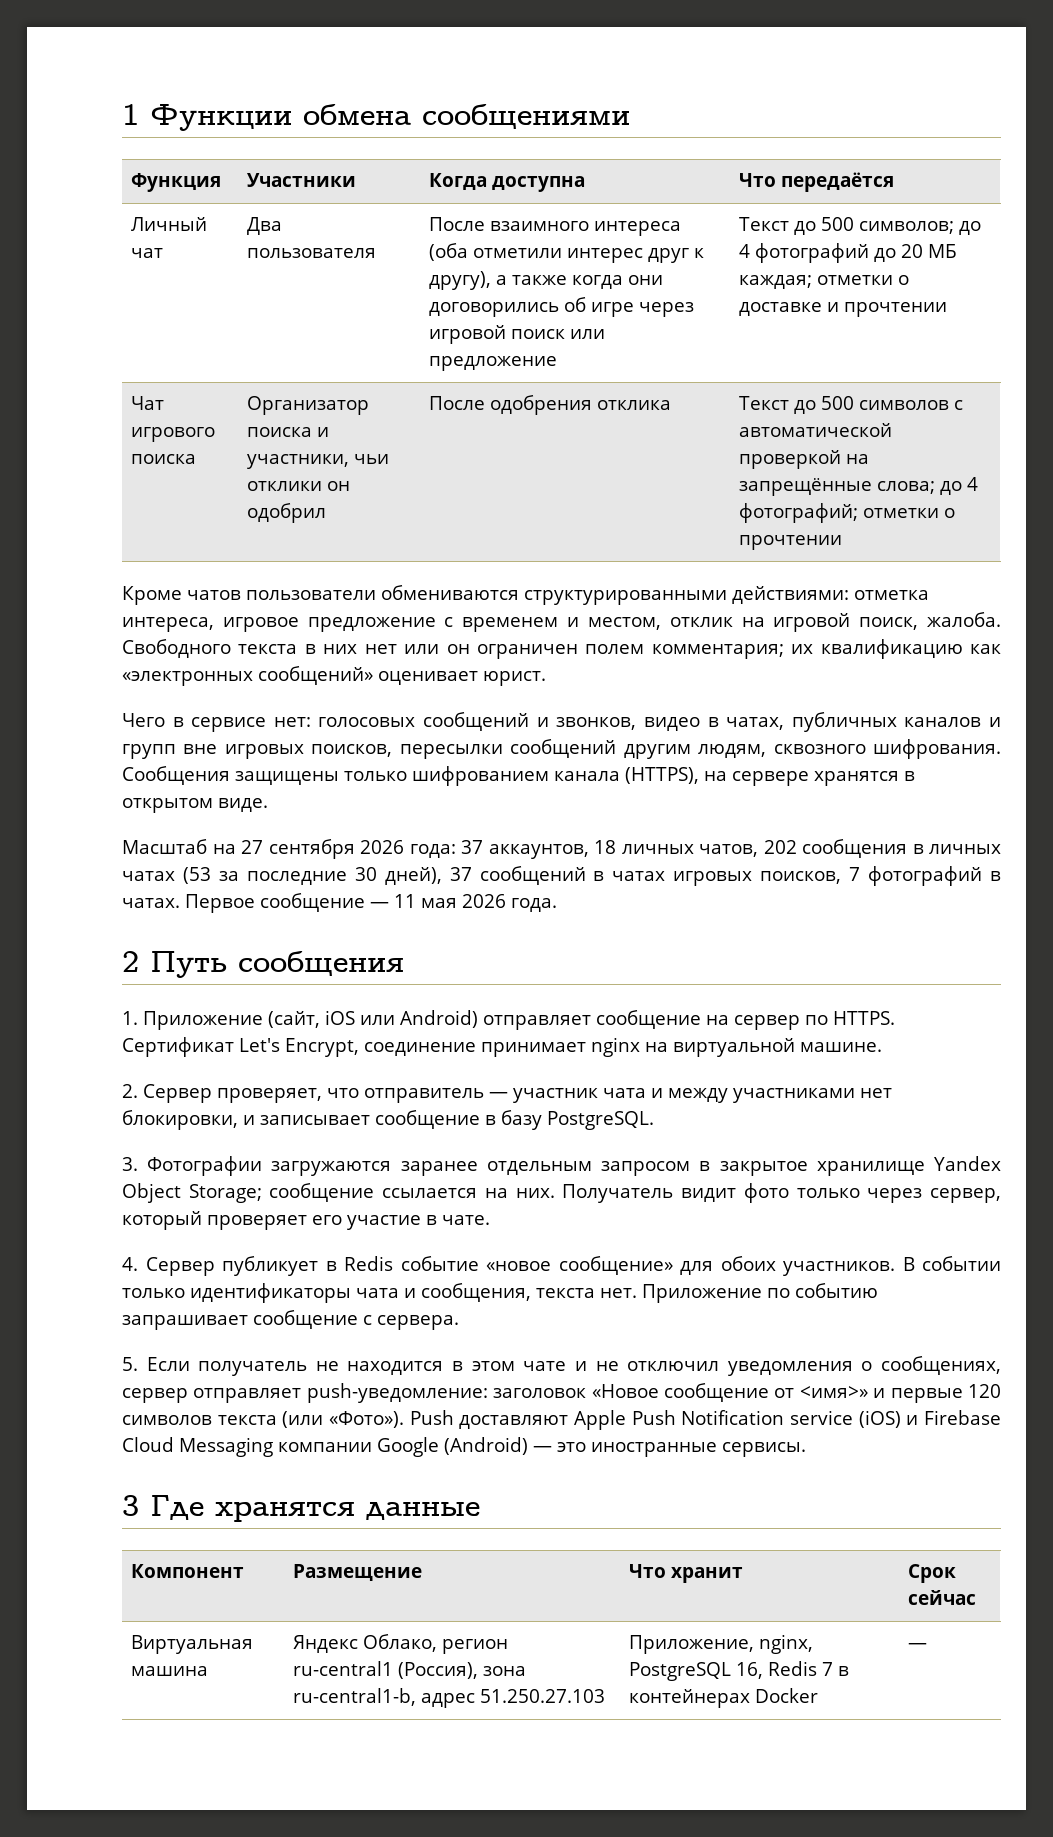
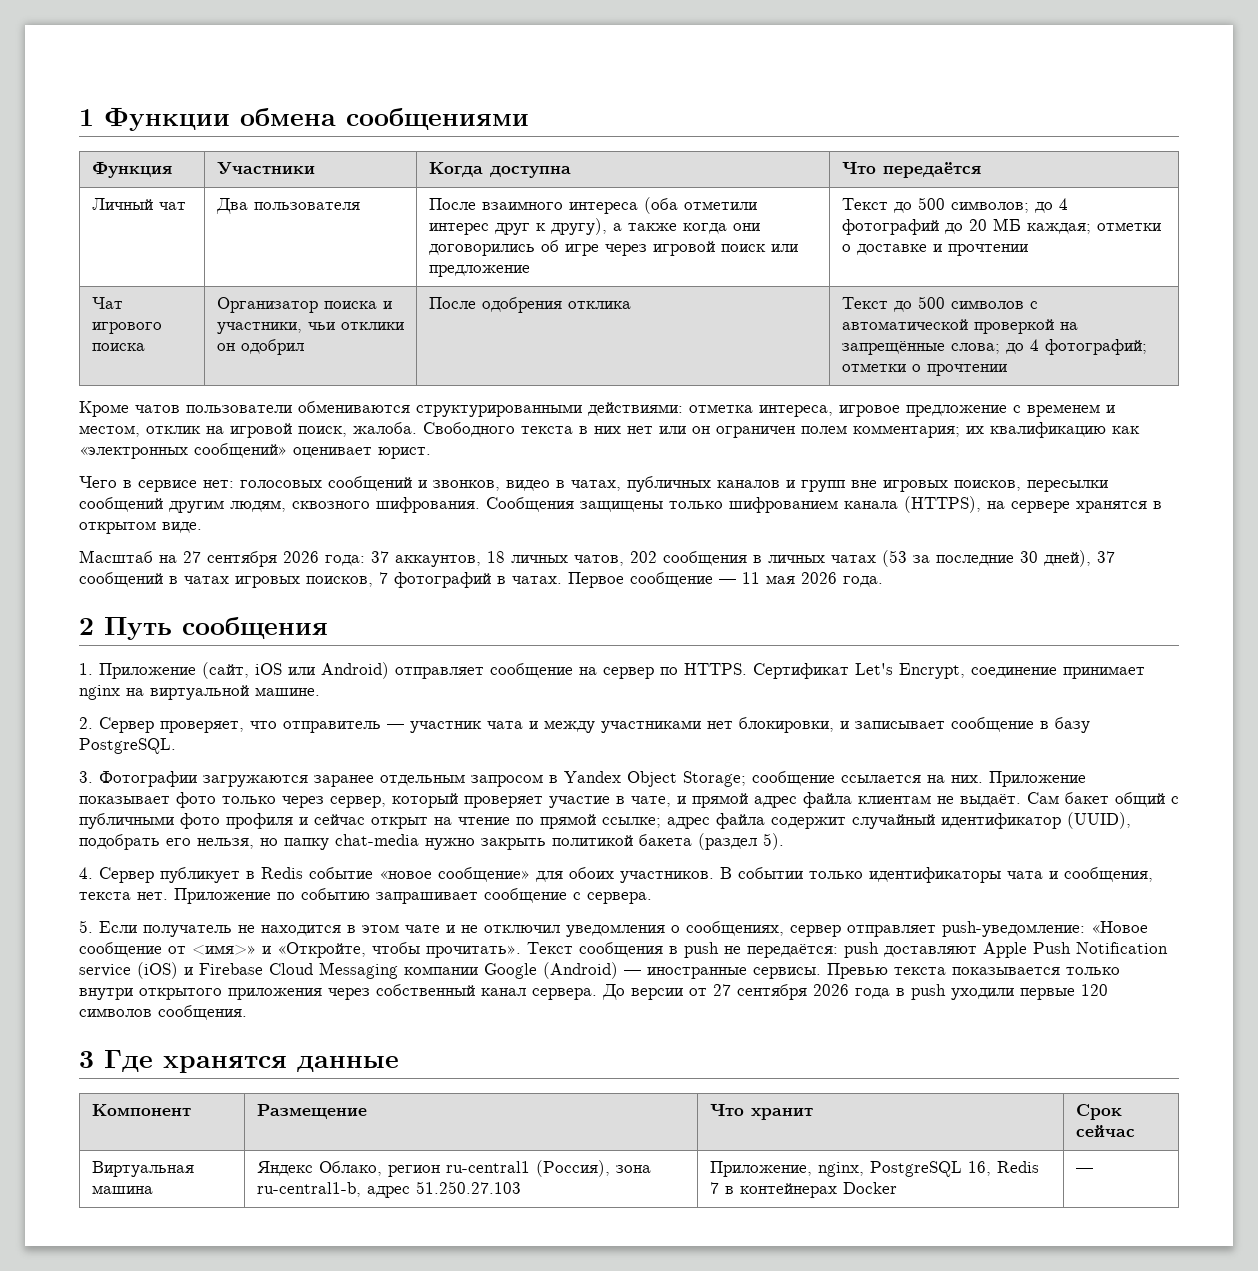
- 3. Фотографии загружаются заранее отдельным запросом в закрытое хранилище Yandex Object Storage; сообщение ссылается на них.
+ 3. Фотографии загружаются заранее отдельным запросом в Yandex Object Storage; сообщение ссылается на них.
- Получатель видит фото только через сервер, который проверяет его участие в чате.
+ Приложение показывает фото только через сервер, который проверяет участие в чате, и прямой адрес файла клиентам не выдаёт. Сам бакет общий с публичными фото профиля и сейчас открыт на чтение по прямой ссылке; адрес файла содержит случайный идентификатор (UUID), подобрать его нельзя, но папку chat-media нужно закрыть политикой бакета (раздел 5).
- 5. Если получатель не находится в этом чате и не отключил уведомления о сообщениях, сервер отправляет push-уведомление: заголовок «Новое сообщение от <имя>» и первые 120 символов текста (или «Фото»). Push доставляют Apple Push Notification service (iOS) и Firebase Cloud Messaging компании Google (Android) — это иностранные сервисы.
+ 5. Если получатель не находится в этом чате и не отключил уведомления о сообщениях, сервер отправляет push-уведомление: «Новое сообщение от <имя>» и «Откройте, чтобы прочитать». Текст сообщения в push не передаётся: push доставляют Apple Push Notification service (iOS) и Firebase Cloud Messaging компании Google (Android) — иностранные сервисы. Превью текста показывается только внутри открытого приложения через собственный канал сервера. До версии от 27 сентября 2026 года в push уходили первые 120 символов сообщения.

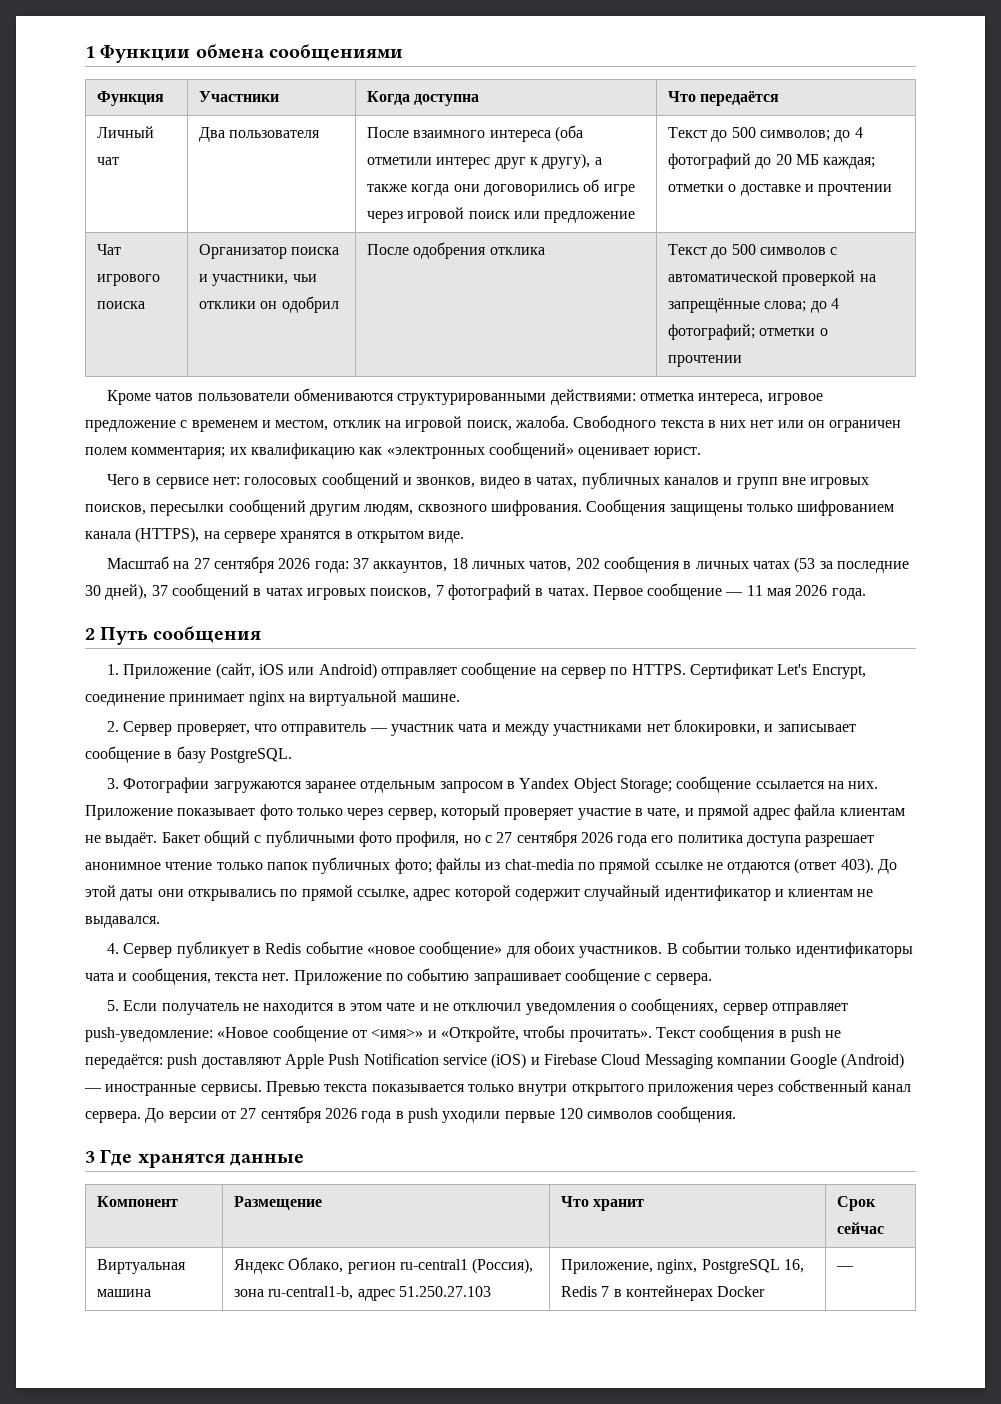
- Сам бакет общий с публичными фото профиля и сейчас открыт на чтение по прямой ссылке; адрес файла содержит случайный идентификатор (UUID), подобрать его нельзя, но папку chat-media нужно закрыть политикой бакета (раздел 5).
+ Бакет общий с публичными фото профиля, но с 27 сентября 2026 года его политика доступа разрешает анонимное чтение только папок публичных фото; файлы из chat-media по прямой ссылке не отдаются (ответ 403). До этой даты они открывались по прямой ссылке, адрес которой содержит случайный идентификатор и клиентам не выдавался.

